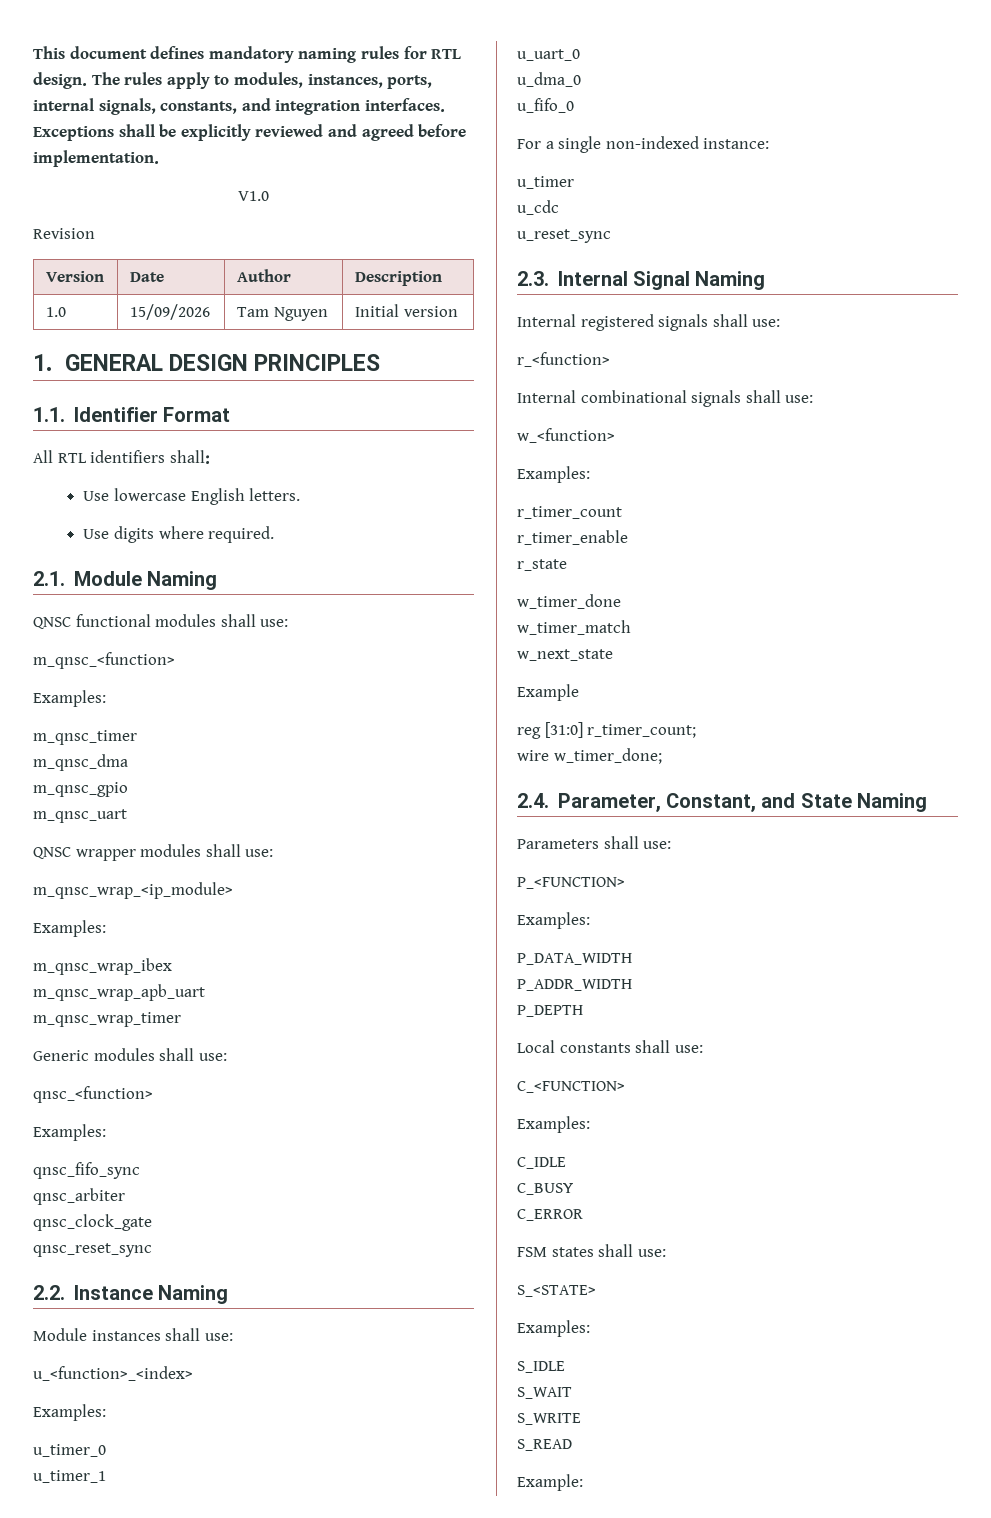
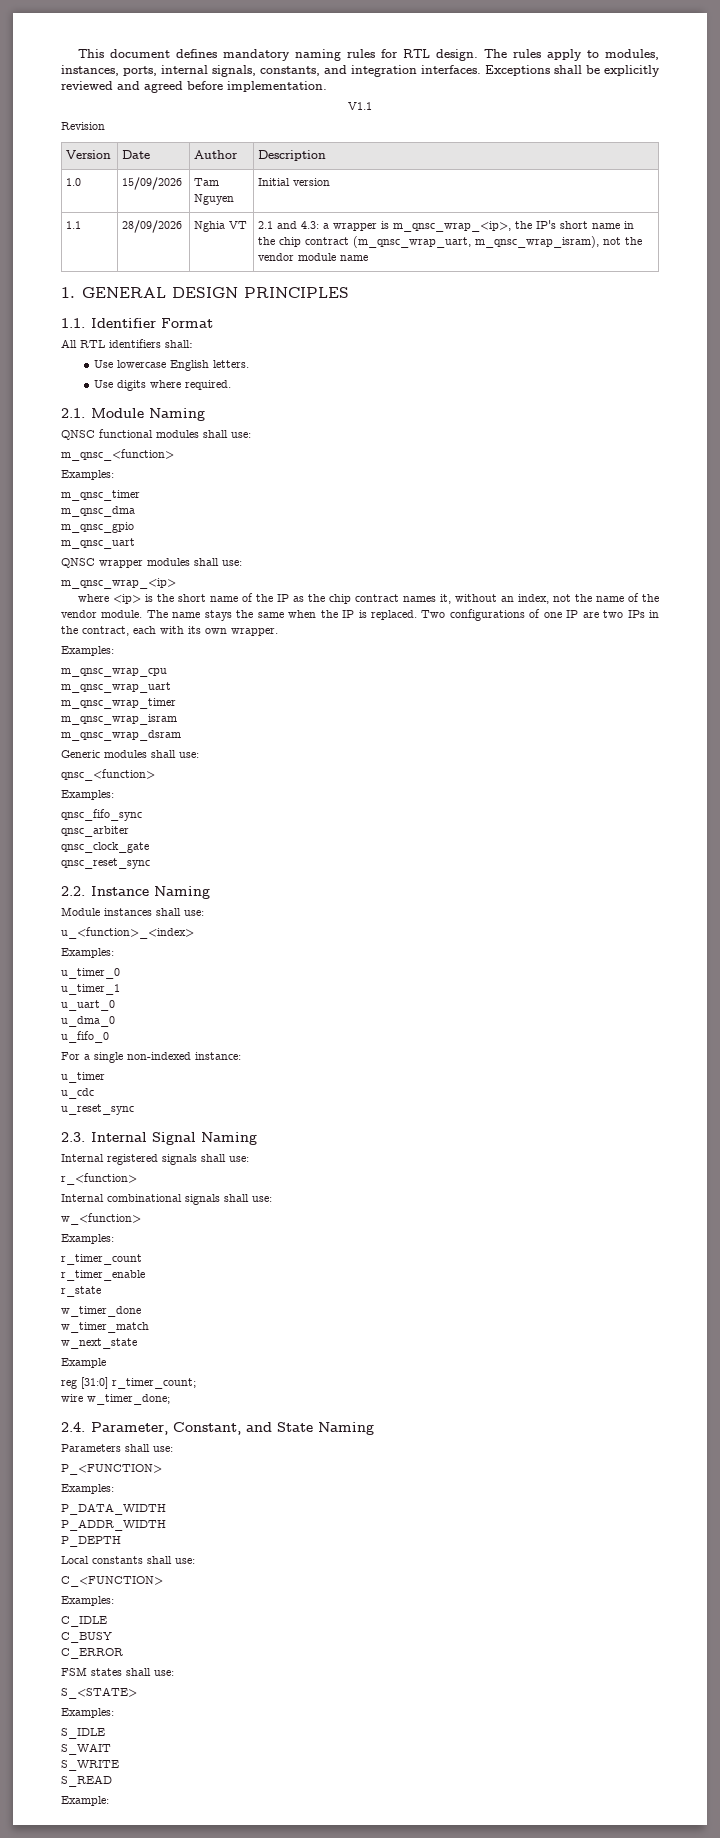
- V1.0
+ V1.1
+ 1.1 | 28/09/2026 | Nghia VT | 2.1 and 4.3: a wrapper is m_qnsc_wrap_<ip>, the IP's short name in the chip contract (m_qnsc_wrap_uart, m_qnsc_wrap_isram), not the vendor module name
- m_qnsc_wrap_<ip_module>
+ m_qnsc_wrap_<ip>
+ where <ip> is the short name of the IP as the chip contract names it, without an index, not the name of the vendor module. The name stays the same when the IP is replaced. Two configurations of one IP are two IPs in the contract, each with its own wrapper.
  Examples:
- m_qnsc_wrap_ibex
- m_qnsc_wrap_apb_uart
+ m_qnsc_wrap_cpu
+ m_qnsc_wrap_uart
+ m_qnsc_wrap_isram
+ m_qnsc_wrap_dsram

